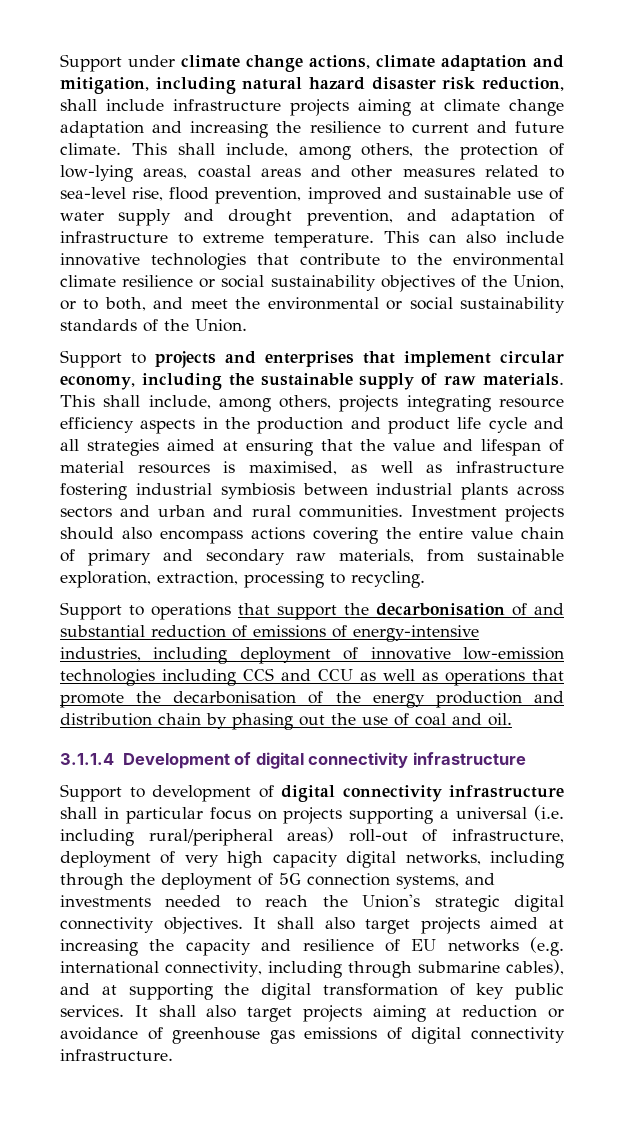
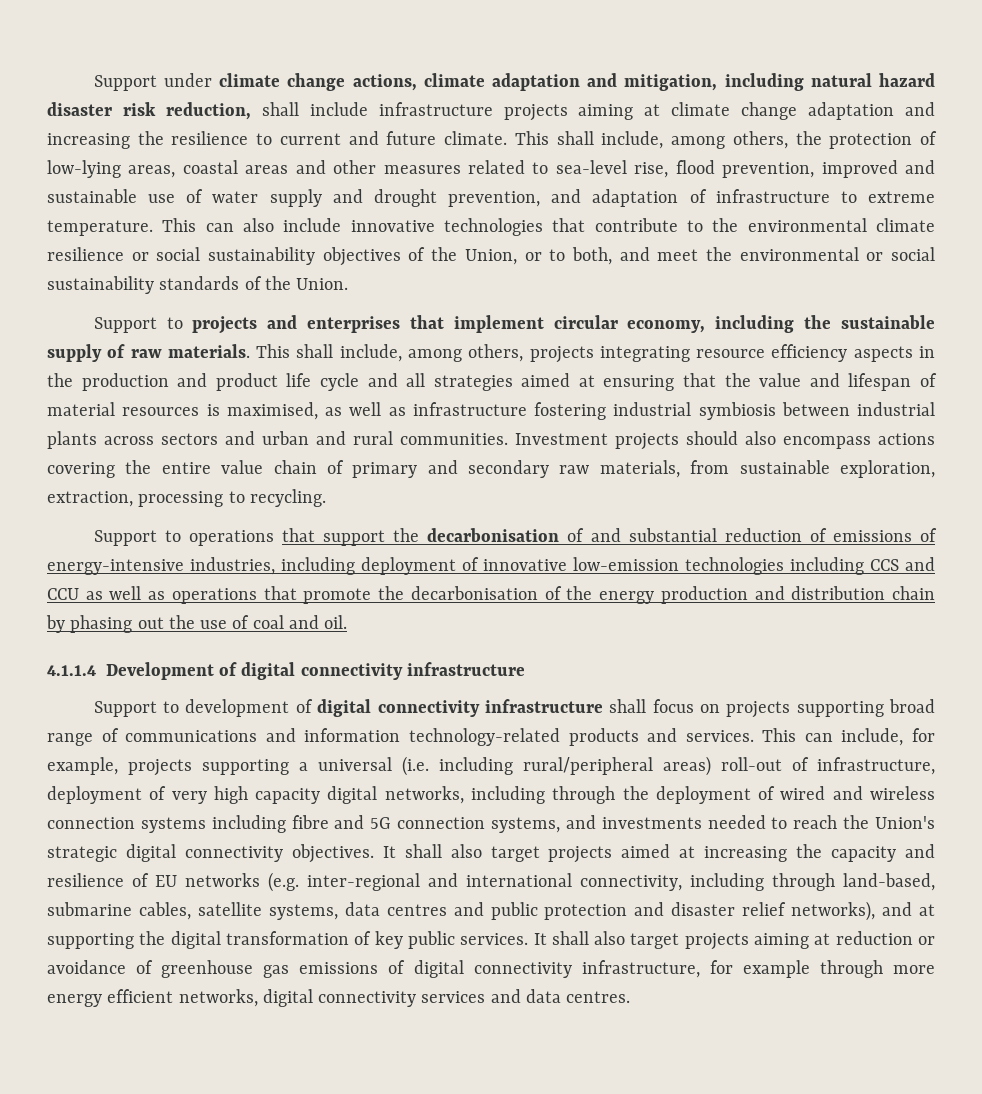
- 3.1.1.4 Development of digital connectivity infrastructure
+ 4.1.1.4 Development of digital connectivity infrastructure
- Support to development of digital connectivity infrastructure shall in particular focus on projects supporting a universal (i.e. including rural/peripheral areas) roll-out of infrastructure, deployment of very high capacity digital networks, including through the deployment of 5G connection systems, and investments needed to reach the Union's strategic digital connectivity objectives.
+ Support to development of digital connectivity infrastructure shall focus on projects supporting broad range of communications and information technology-related products and services. This can include, for example, projects supporting a universal (i.e. including rural/peripheral areas) roll-out of infrastructure, deployment of very high capacity digital networks, including through the deployment of wired and wireless connection systems including fibre and 5G connection systems, and investments needed to reach the Union's strategic digital connectivity objectives.
- It shall also target projects aimed at increasing the capacity and resilience of EU networks (e.g. international connectivity, including through submarine cables), and at supporting the digital transformation of key public services.
+ It shall also target projects aimed at increasing the capacity and resilience of EU networks (e.g. inter-regional and international connectivity, including through land-based, submarine cables, satellite systems, data centres and public protection and disaster relief networks), and at supporting the digital transformation of key public services.
- It shall also target projects aiming at reduction or avoidance of greenhouse gas emissions of digital connectivity infrastructure.
+ It shall also target projects aiming at reduction or avoidance of greenhouse gas emissions of digital connectivity infrastructure, for example through more energy efficient networks, digital connectivity services and data centres.

